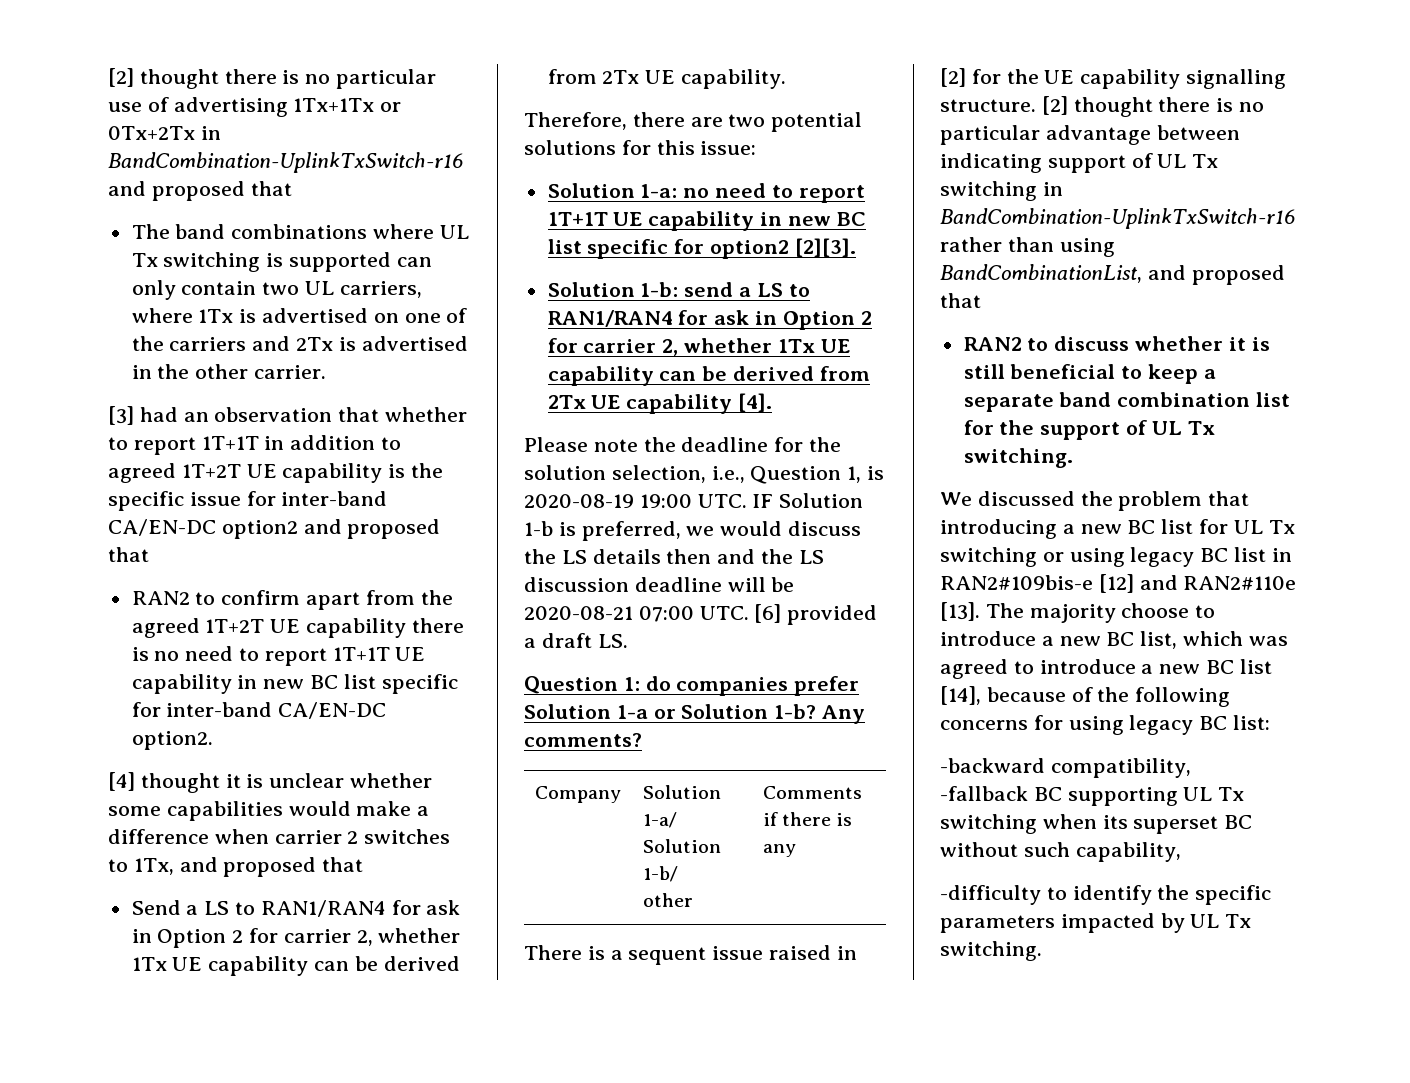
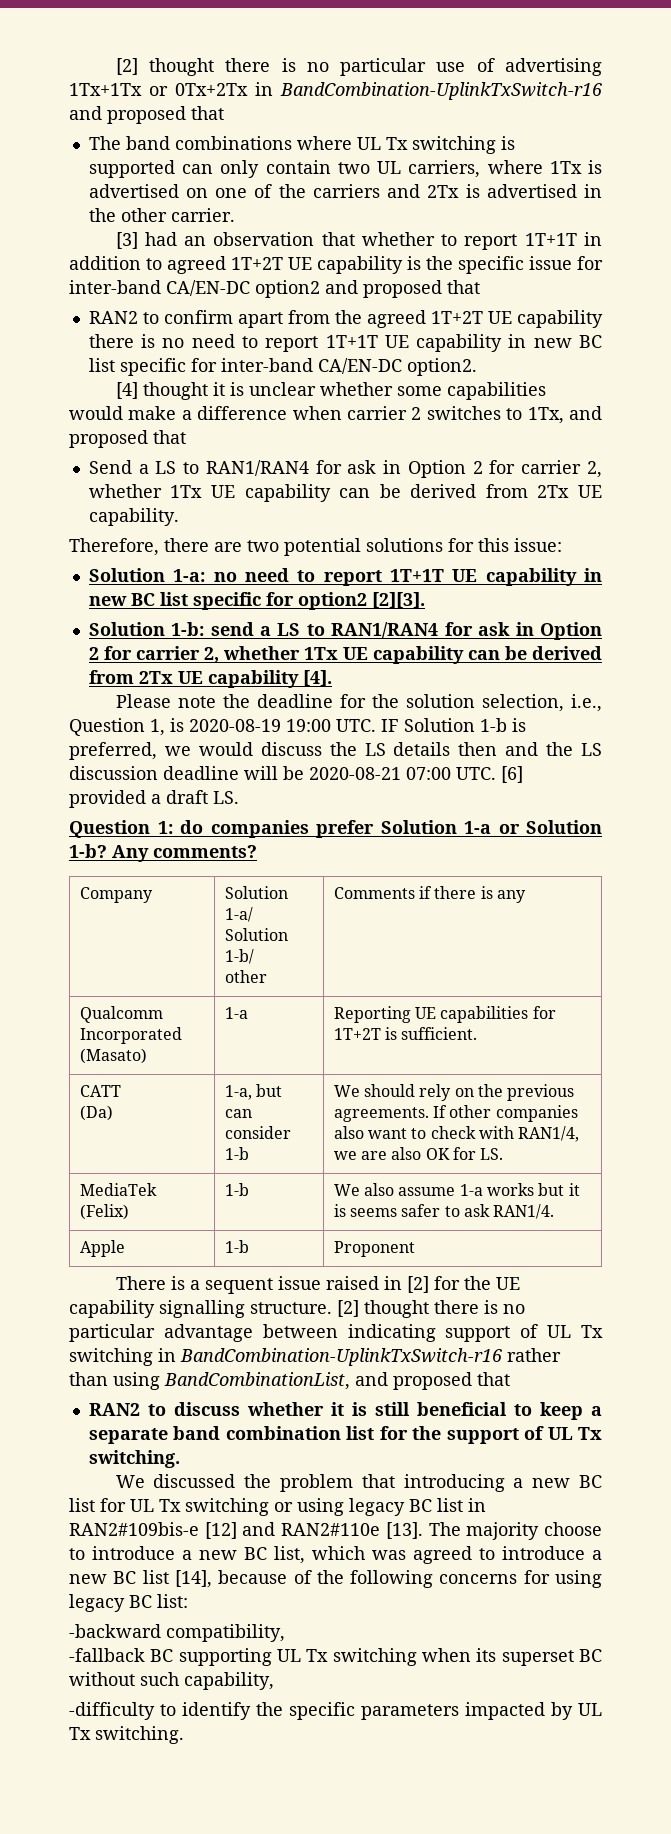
+ Qualcomm Incorporated (Masato) | 1-a | Reporting UE capabilities for 1T+2T is sufficient.
+ CATT
+ (Da) | 1-a, but can consider 1-b | We should rely on the previous agreements. If other companies also want to check with RAN1/4, we are also OK for LS.
+ MediaTek (Felix) | 1-b | We also assume 1-a works but it is seems safer to ask RAN1/4.
+ Apple | 1-b | Proponent

